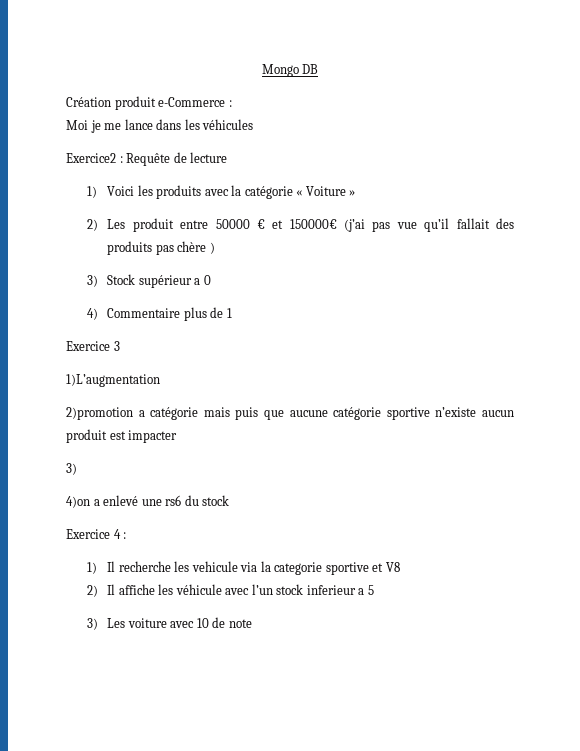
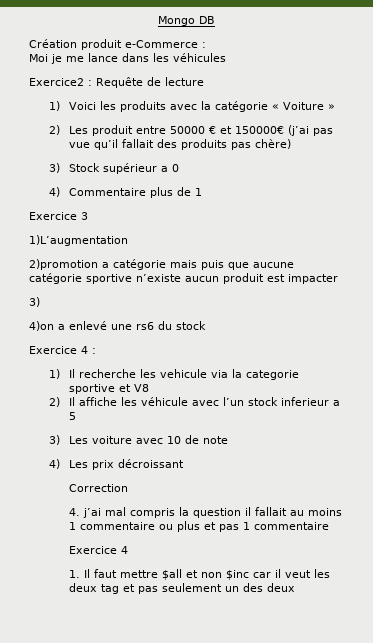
- 2) Les produit entre 50000 € et 150000€ (j’ai pas vue qu’il fallait des produits pas chère )
+ 2) Les produit entre 50000 € et 150000€ (j’ai pas vue qu’il fallait des produits pas chère)
+ 4) Les prix décroissant
+ Correction
+ 4. j’ai mal compris la question il fallait au moins 1 commentaire ou plus et pas 1 commentaire
+ Exercice 4
+ 1. Il faut mettre $all et non $inc car il veut les deux tag et pas seulement un des deux

